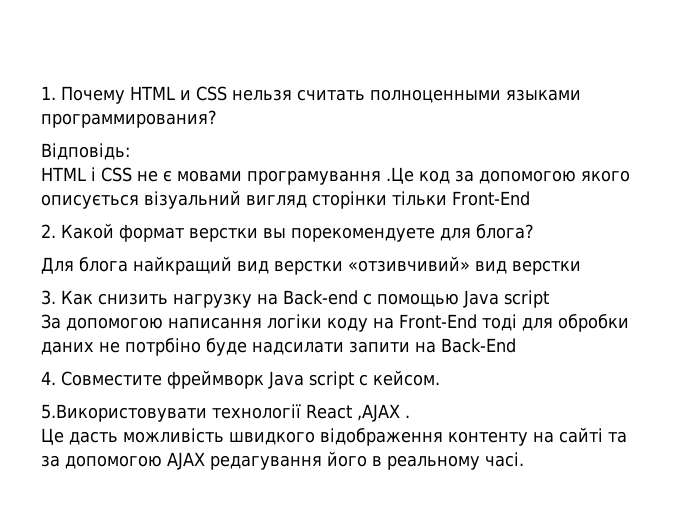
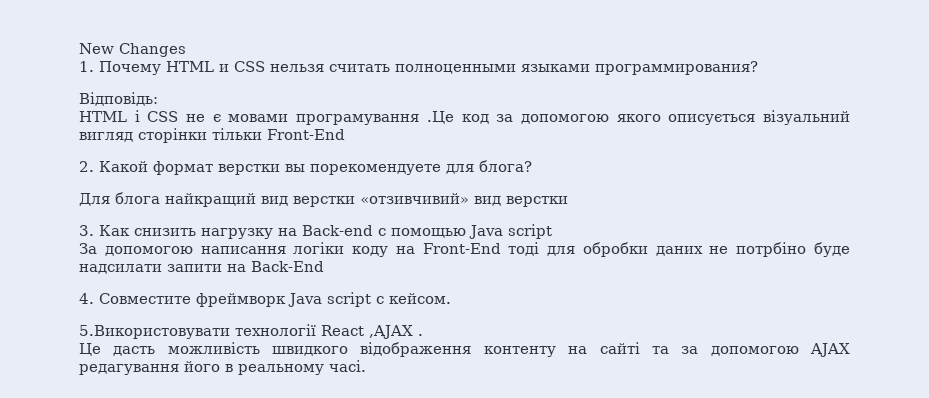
+ New Changes

